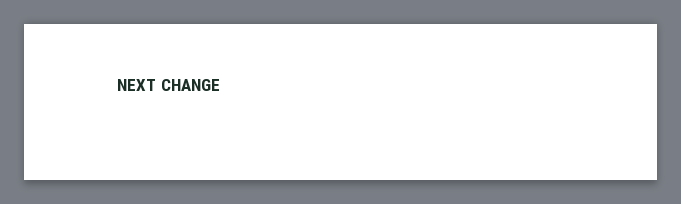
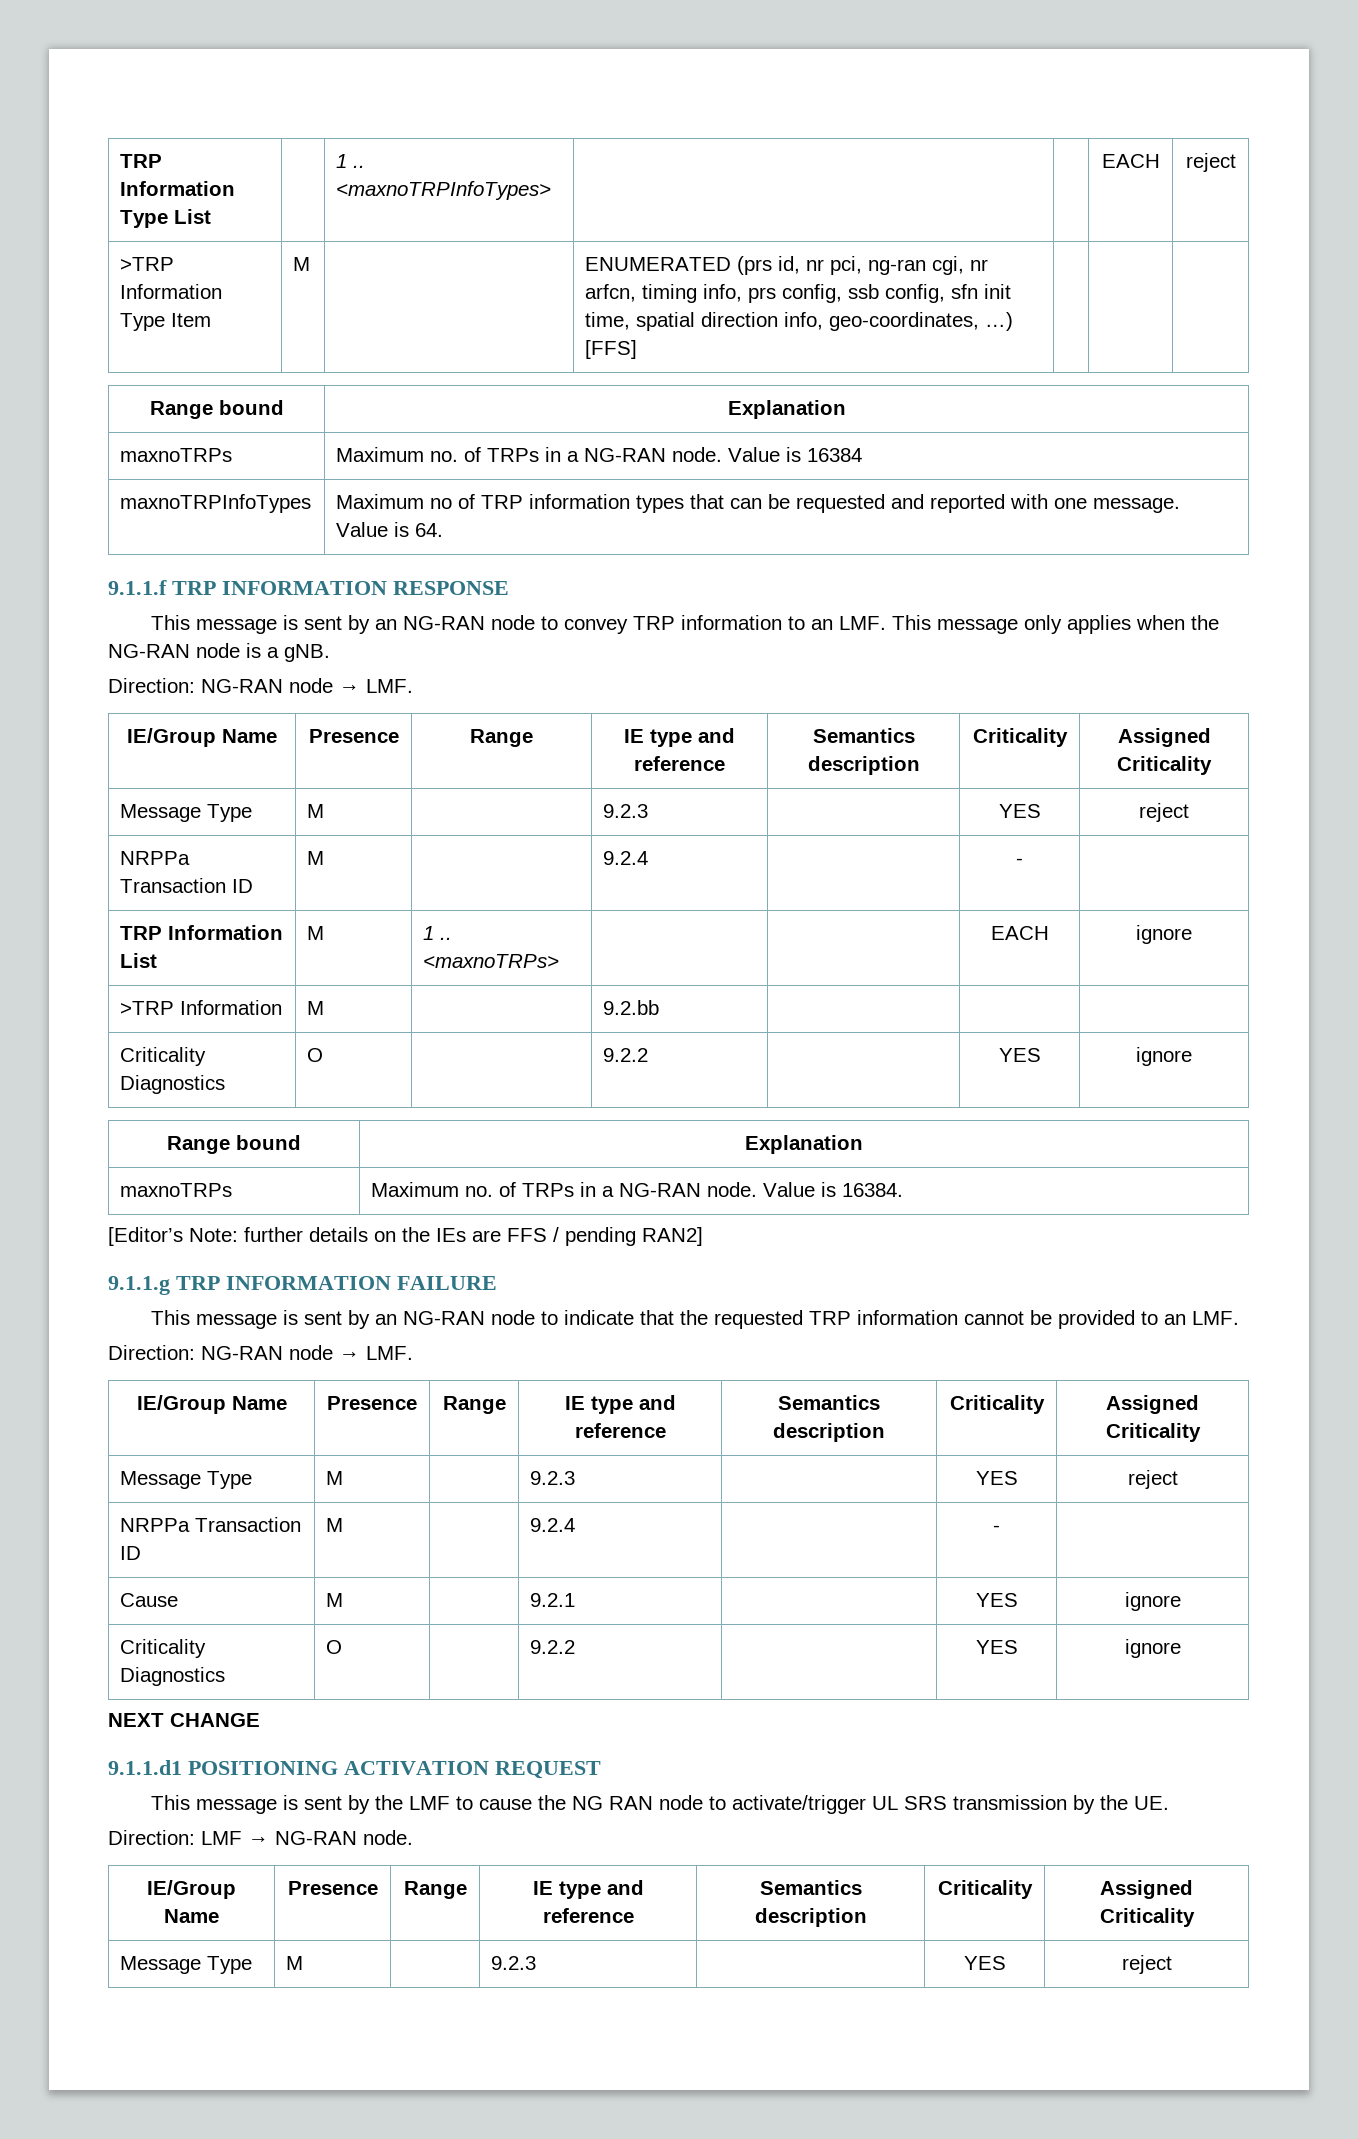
+ TRP Information Type List | | 1 .. <maxnoTRPInfoTypes> | | | EACH | reject
+ >TRP Information Type Item | M | | ENUMERATED (prs id, nr pci, ng-ran cgi, nr arfcn, timing info, prs config, ssb config, sfn init time, spatial direction info, geo-coordinates, …) [FFS] | | |
+ Range bound | Explanation
+ maxnoTRPs | Maximum no. of TRPs in a NG-RAN node. Value is 16384
+ maxnoTRPInfoTypes | Maximum no of TRP information types that can be requested and reported with one message. Value is 64.
+ 9.1.1.f TRP INFORMATION RESPONSE
+ This message is sent by an NG-RAN node to convey TRP information to an LMF. This message only applies when the NG-RAN node is a gNB.
+ Direction: NG-RAN node → LMF.
+ IE/Group Name | Presence | Range | IE type and reference | Semantics description | Criticality | Assigned Criticality
+ Message Type | M | | 9.2.3 | | YES | reject
+ NRPPa Transaction ID | M | | 9.2.4 | | - |
+ TRP Information List | M | 1 .. <maxnoTRPs> | | | EACH | ignore
+ >TRP Information | M | | 9.2.bb | | |
+ Criticality Diagnostics | O | | 9.2.2 | | YES | ignore
+ Range bound | Explanation
+ maxnoTRPs | Maximum no. of TRPs in a NG-RAN node. Value is 16384.
+ [Editor’s Note: further details on the IEs are FFS / pending RAN2]
+ 9.1.1.g TRP INFORMATION FAILURE
+ This message is sent by an NG-RAN node to indicate that the requested TRP information cannot be provided to an LMF.
+ Direction: NG-RAN node → LMF.
+ IE/Group Name | Presence | Range | IE type and reference | Semantics description | Criticality | Assigned Criticality
+ Message Type | M | | 9.2.3 | | YES | reject
+ NRPPa Transaction ID | M | | 9.2.4 | | - |
+ Cause | M | | 9.2.1 | | YES | ignore
+ Criticality Diagnostics | O | | 9.2.2 | | YES | ignore
  NEXT CHANGE
+ 9.1.1.d1 POSITIONING ACTIVATION REQUEST
+ This message is sent by the LMF to cause the NG RAN node to activate/trigger UL SRS transmission by the UE.
+ Direction: LMF → NG-RAN node.
+ IE/Group Name | Presence | Range | IE type and reference | Semantics description | Criticality | Assigned Criticality
+ Message Type | M | | 9.2.3 | | YES | reject

